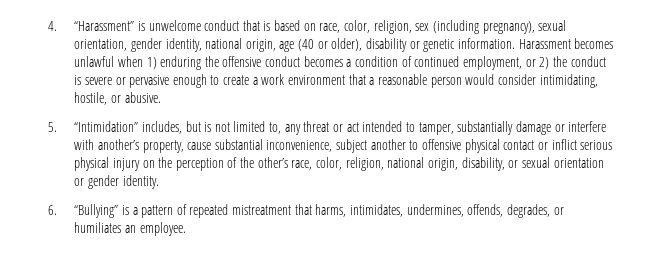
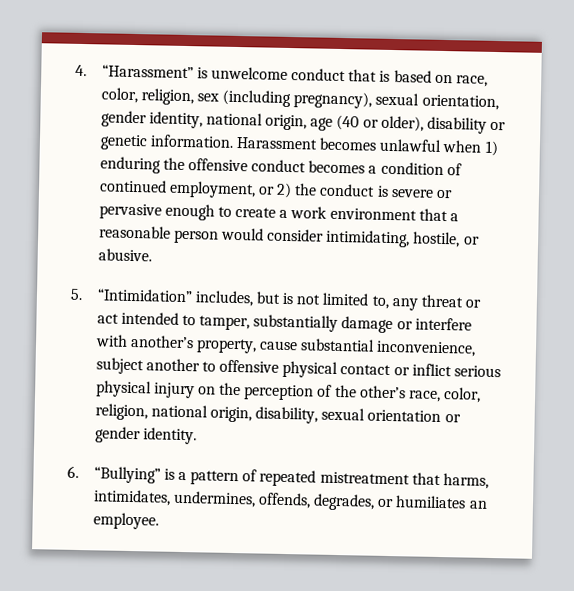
- 5. “Intimidation” includes, but is not limited to, any threat or act intended to tamper, substantially damage or interfere with another’s property, cause substantial inconvenience, subject another to offensive physical contact or inflict serious physical injury on the perception of the other’s race, color, religion, national origin, disability, or sexual orientation or gender identity.
+ 5. “Intimidation” includes, but is not limited to, any threat or act intended to tamper, substantially damage or interfere with another’s property, cause substantial inconvenience, subject another to offensive physical contact or inflict serious physical injury on the perception of the other’s race, color, religion, national origin, disability, sexual orientation or gender identity.

